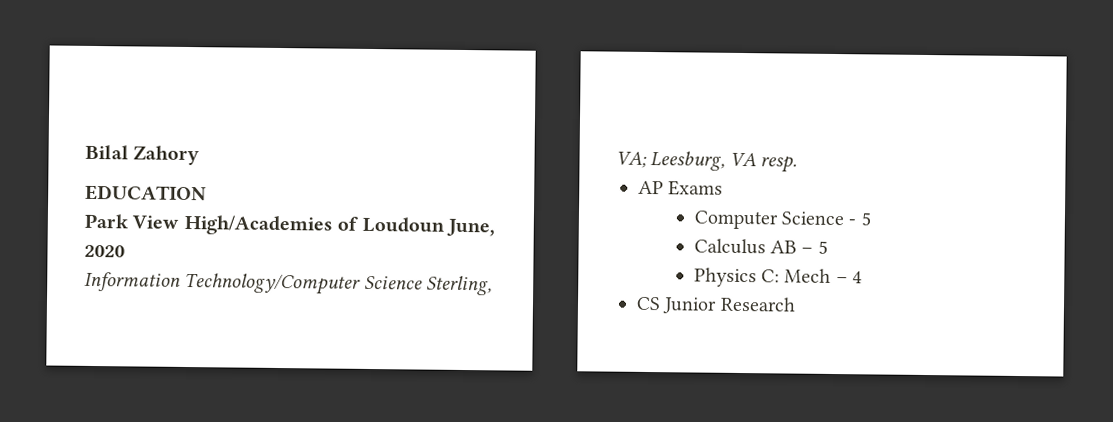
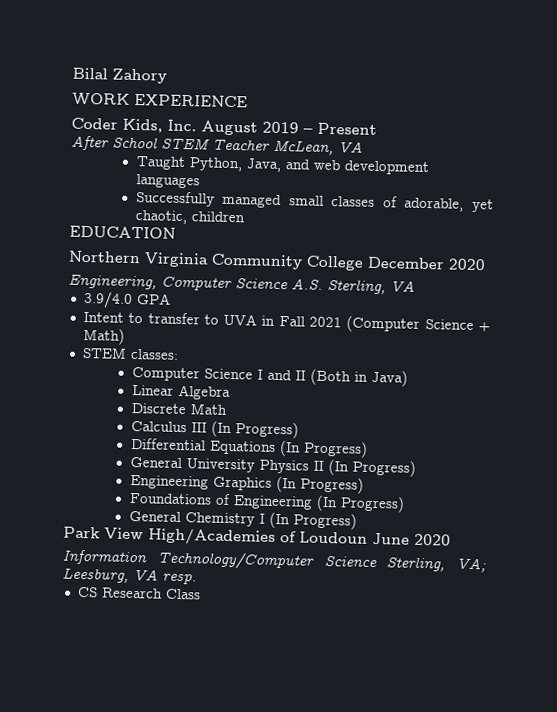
+ WORK EXPERIENCE
+ Coder Kids, Inc. August 2019 – Present
+ After School STEM Teacher McLean, VA
+ Taught Python, Java, and web development languages
+ Successfully managed small classes of adorable, yet chaotic, children
  EDUCATION
+ Northern Virginia Community College December 2020
+ Engineering, Computer Science A.S. Sterling, VA
+ 3.9/4.0 GPA
+ Intent to transfer to UVA in Fall 2021 (Computer Science + Math)
+ STEM classes:
+ Computer Science I and II (Both in Java)
+ Linear Algebra
+ Discrete Math
+ Calculus III (In Progress)
+ Differential Equations (In Progress)
+ General University Physics II (In Progress)
+ Engineering Graphics (In Progress)
+ Foundations of Engineering (In Progress)
+ General Chemistry I (In Progress)
- Park View High/Academies of Loudoun June, 2020
+ Park View High/Academies of Loudoun June 2020
- AP Exams
- Computer Science - 5
- Calculus AB – 5
- Physics C: Mech – 4
- CS Junior Research
+ CS Research Class

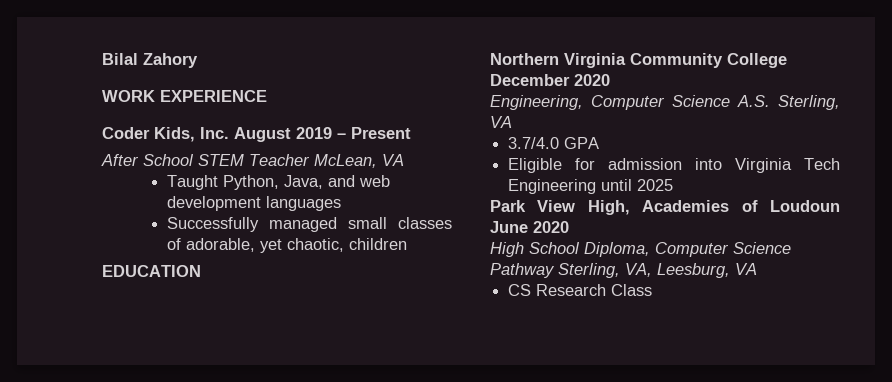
- 3.9/4.0 GPA
+ 3.7/4.0 GPA
- Intent to transfer to UVA in Fall 2021 (Computer Science + Math)
- STEM classes:
- Computer Science I and II (Both in Java)
- Linear Algebra
- Discrete Math
- Calculus III (In Progress)
- Differential Equations (In Progress)
- General University Physics II (In Progress)
- Engineering Graphics (In Progress)
- Foundations of Engineering (In Progress)
- General Chemistry I (In Progress)
+ Eligible for admission into Virginia Tech Engineering until 2025
- Park View High/Academies of Loudoun June 2020
+ Park View High, Academies of Loudoun June 2020
- Information Technology/Computer Science Sterling, VA; Leesburg, VA resp.
+ High School Diploma, Computer Science Pathway Sterling, VA, Leesburg, VA

